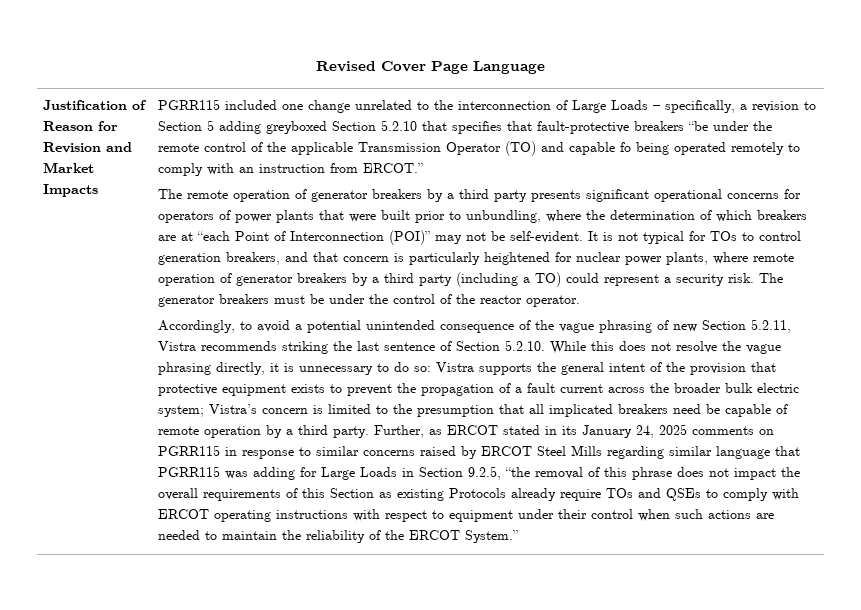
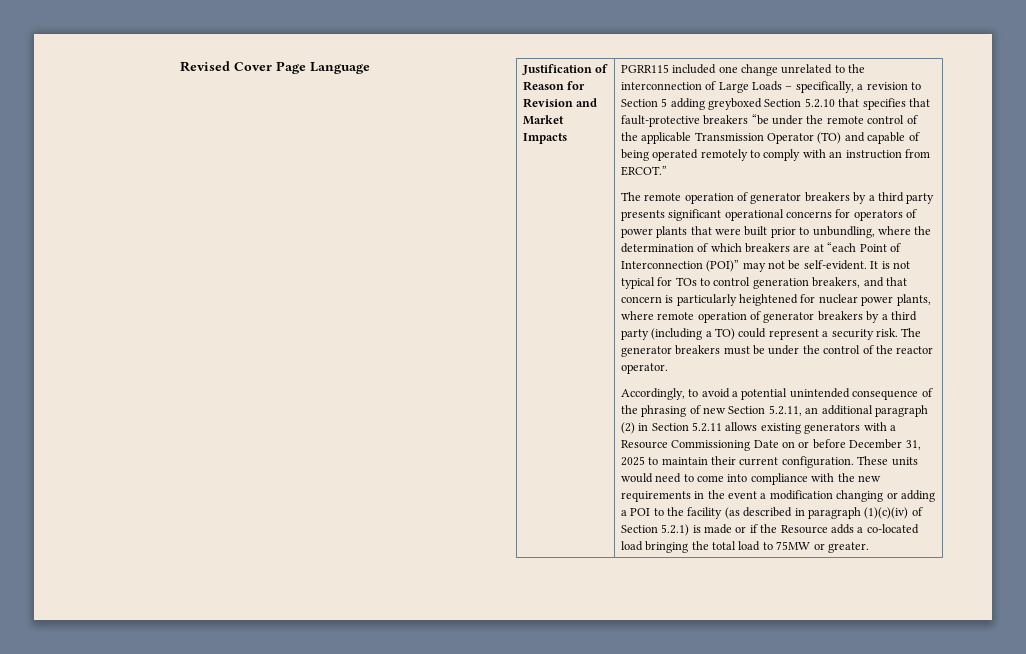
- PGRR115 included one change unrelated to the interconnection of Large Loads – specifically, a revision to Section 5 adding greyboxed Section 5.2.10 that specifies that fault-protective breakers “be under the remote control of the applicable Transmission Operator (TO) and capable fo being operated remotely to comply with an instruction from ERCOT.”
+ PGRR115 included one change unrelated to the interconnection of Large Loads – specifically, a revision to Section 5 adding greyboxed Section 5.2.10 that specifies that fault-protective breakers “be under the remote control of the applicable Transmission Operator (TO) and capable of being operated remotely to comply with an instruction from ERCOT.”
- Accordingly, to avoid a potential unintended consequence of the vague phrasing of new Section 5.2.11, Vistra recommends striking the last sentence of Section 5.2.10. While this does not resolve the vague phrasing directly, it is unnecessary to do so: Vistra supports the general intent of the provision that protective equipment exists to prevent the propagation of a fault current across the broader bulk electric system; Vistra’s concern is limited to the presumption that all implicated breakers need be capable of remote operation by a third party. Further, as ERCOT stated in its January 24, 2025 comments on PGRR115 in response to similar concerns raised by ERCOT Steel Mills regarding similar language that PGRR115 was adding for Large Loads in Section 9.2.5, “the removal of this phrase does not impact the overall requirements of this Section as existing Protocols already require TOs and QSEs to comply with ERCOT operating instructions with respect to equipment under their control when such actions are needed to maintain the reliability of the ERCOT System.”
+ Accordingly, to avoid a potential unintended consequence of the phrasing of new Section 5.2.11, an additional paragraph (2) in Section 5.2.11 allows existing generators with a Resource Commissioning Date on or before December 31, 2025 to maintain their current configuration. These units would need to come into compliance with the new requirements in the event a modification changing or adding a POI to the facility (as described in paragraph (1)(c)(iv) of Section 5.2.1) is made or if the Resource adds a co-located load bringing the total load to 75MW or greater.

